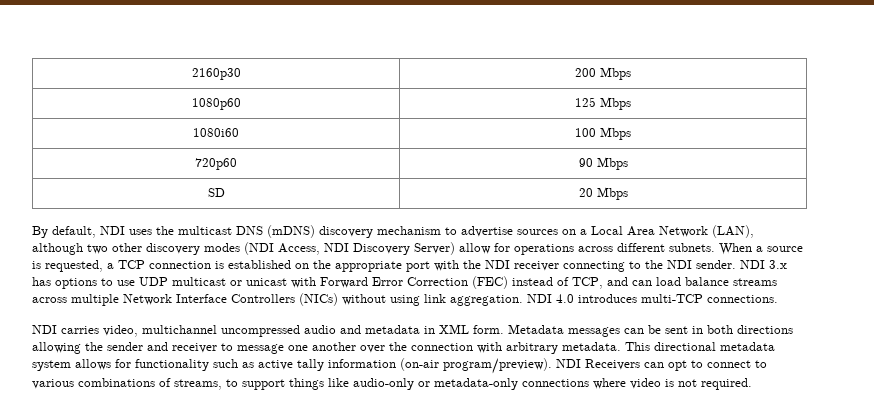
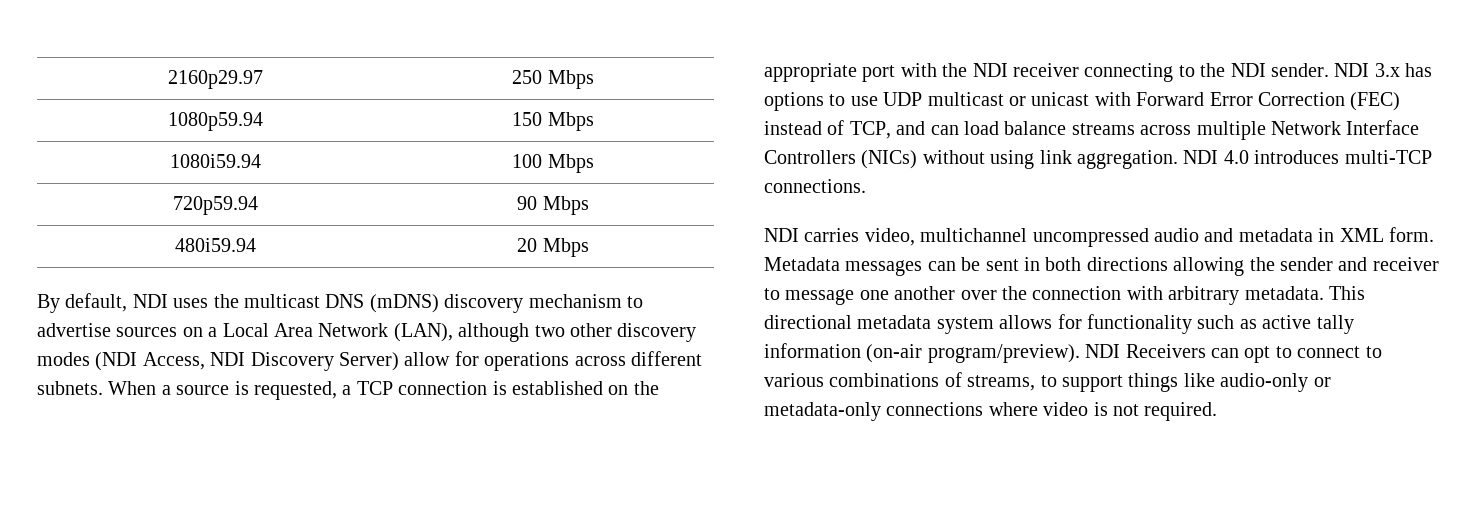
- 2160p30 | 200 Mbps
- 1080p60 | 125 Mbps
- 1080i60 | 100 Mbps
+ 2160p29.97 | 250 Mbps
+ 1080p59.94 | 150 Mbps
+ 1080i59.94 | 100 Mbps
- 720p60 | 90 Mbps
+ 720p59.94 | 90 Mbps
- SD | 20 Mbps
+ 480i59.94 | 20 Mbps

